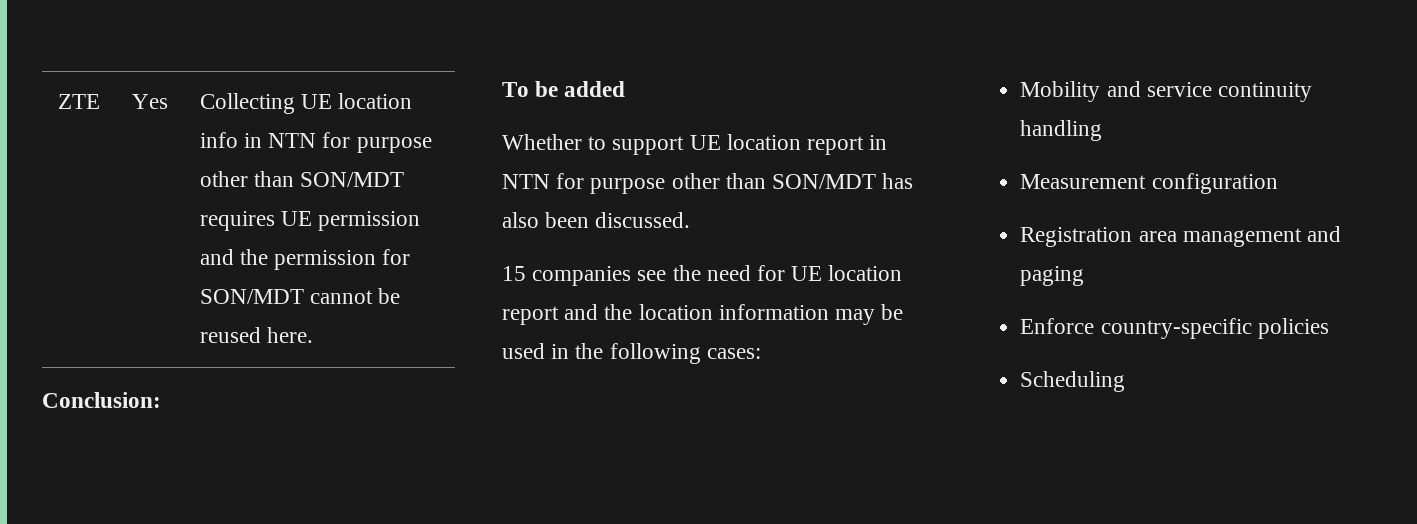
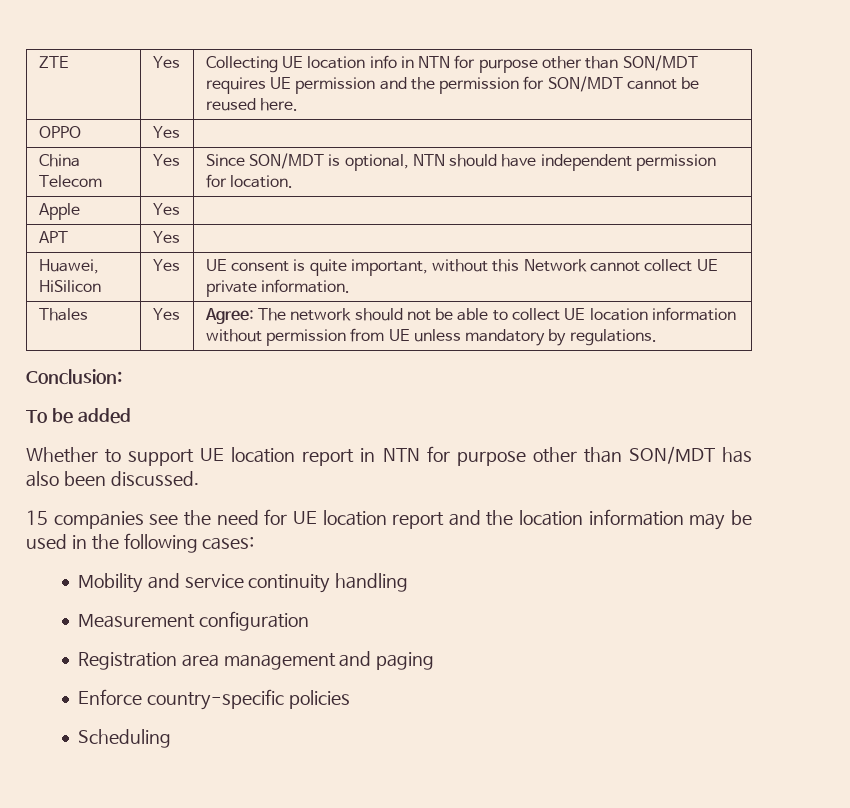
+ OPPO | Yes |
+ China Telecom | Yes | Since SON/MDT is optional, NTN should have independent permission for location.
+ Apple | Yes |
+ APT | Yes |
+ Huawei, HiSilicon | Yes | UE consent is quite important, without this Network cannot collect UE private information.
+ Thales | Yes | Agree: The network should not be able to collect UE location information without permission from UE unless mandatory by regulations.

